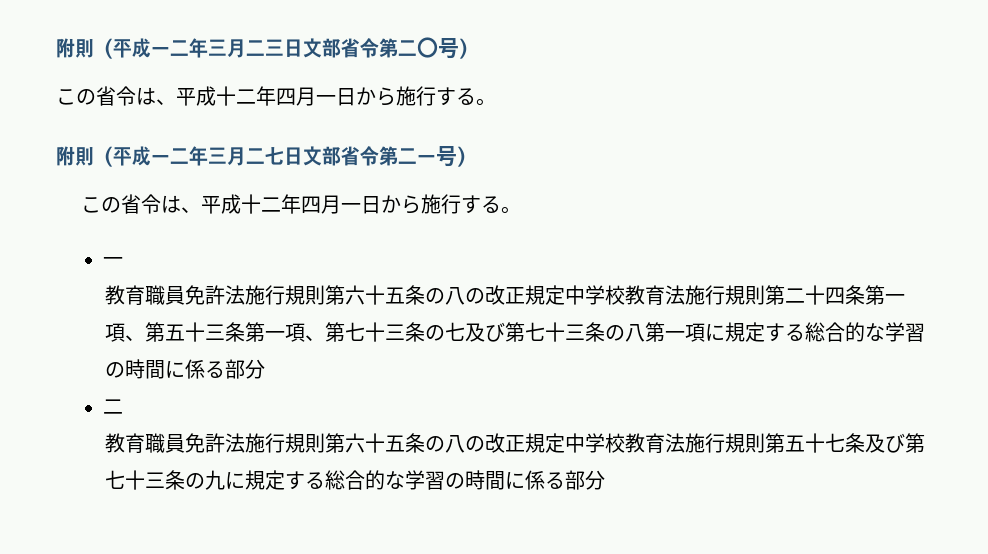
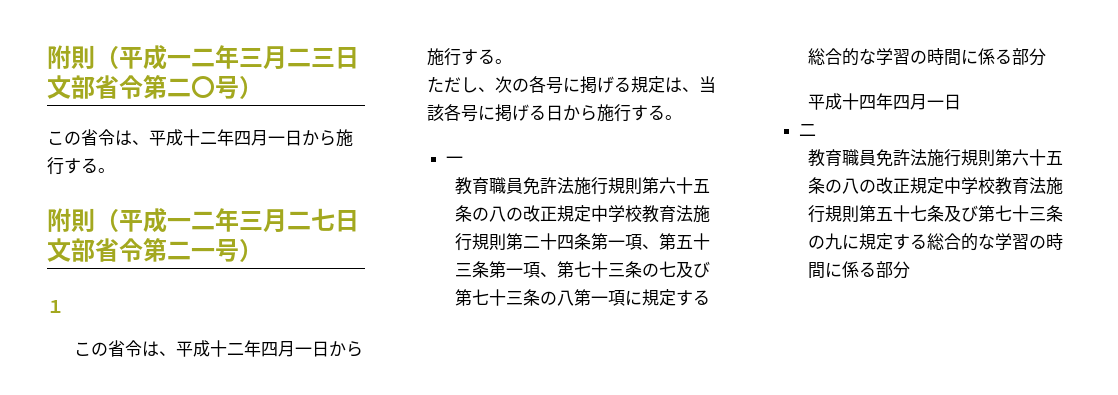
+ １
+ ただし、次の各号に掲げる規定は、当該各号に掲げる日から施行する。
+ 平成十四年四月一日

